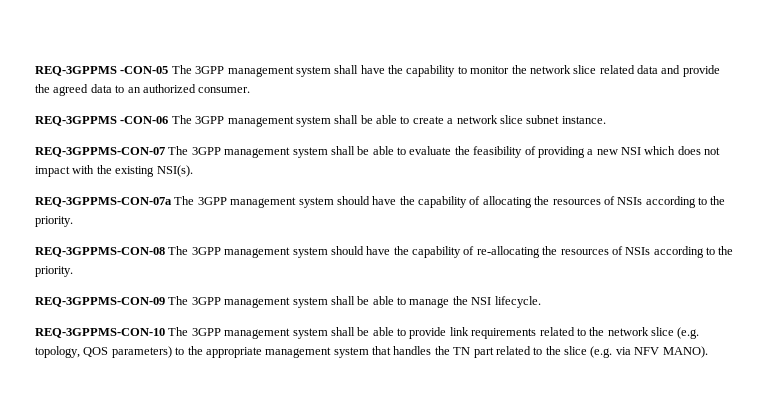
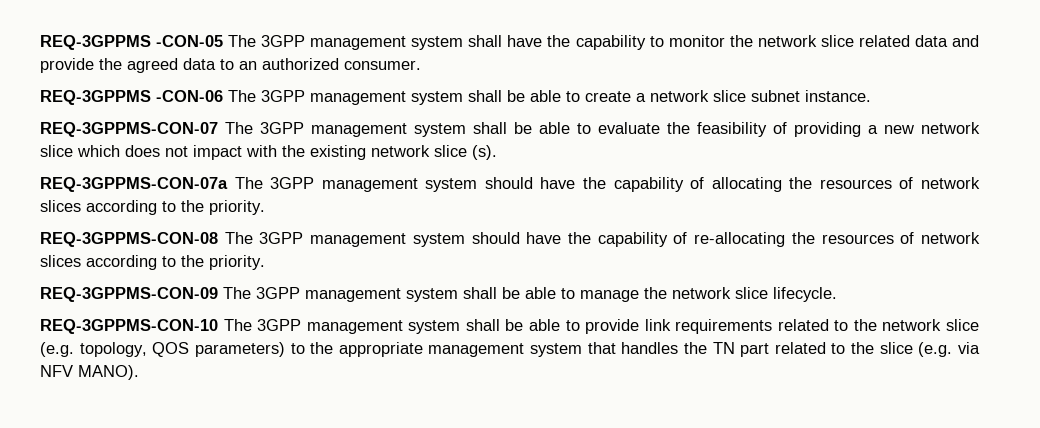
- REQ-3GPPMS-CON-07 The 3GPP management system shall be able to evaluate the feasibility of providing a new NSI which does not impact with the existing NSI(s).
+ REQ-3GPPMS-CON-07 The 3GPP management system shall be able to evaluate the feasibility of providing a new network slice which does not impact with the existing network slice (s).
- REQ-3GPPMS-CON-07a The 3GPP management system should have the capability of allocating the resources of NSIs according to the priority.
+ REQ-3GPPMS-CON-07a The 3GPP management system should have the capability of allocating the resources of network slices according to the priority.
- REQ-3GPPMS-CON-08 The 3GPP management system should have the capability of re-allocating the resources of NSIs according to the priority.
+ REQ-3GPPMS-CON-08 The 3GPP management system should have the capability of re-allocating the resources of network slices according to the priority.
- REQ-3GPPMS-CON-09 The 3GPP management system shall be able to manage the NSI lifecycle.
+ REQ-3GPPMS-CON-09 The 3GPP management system shall be able to manage the network slice lifecycle.

